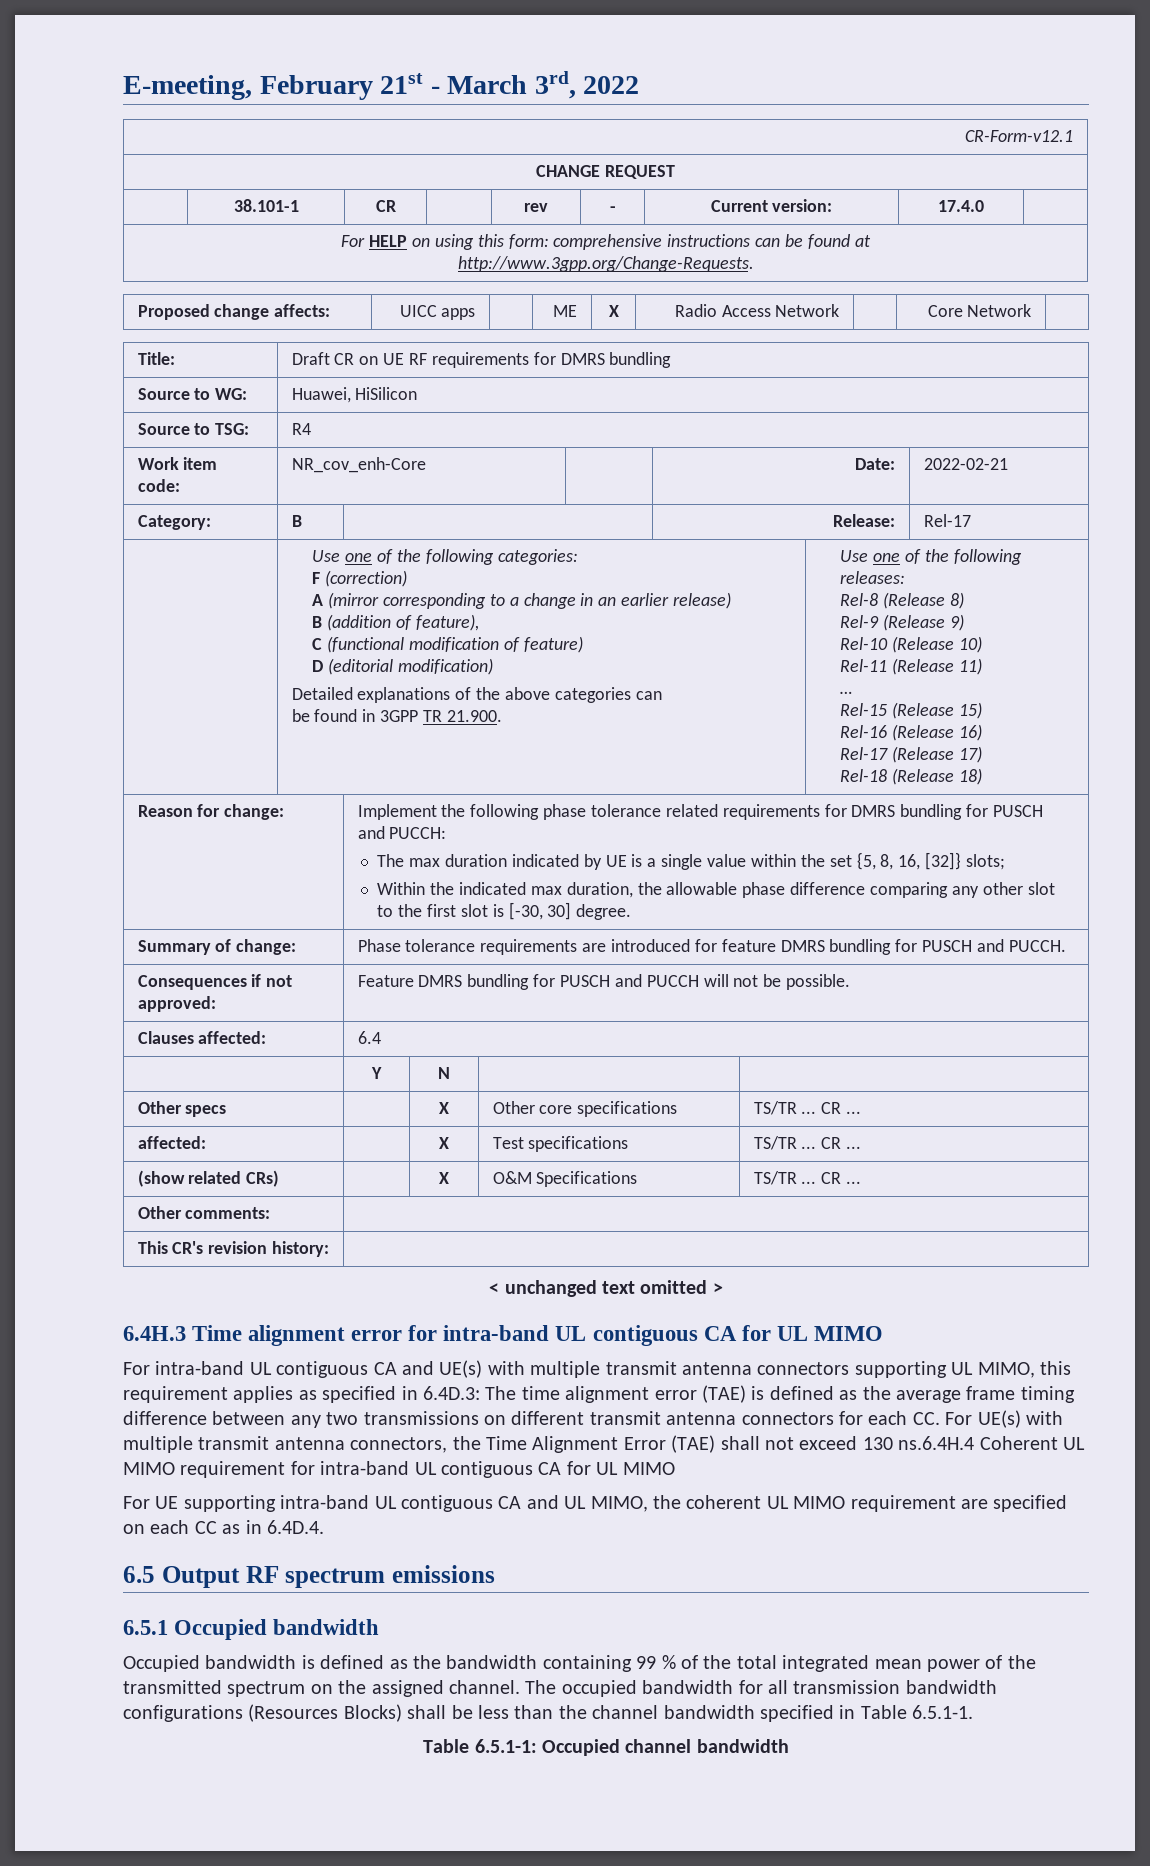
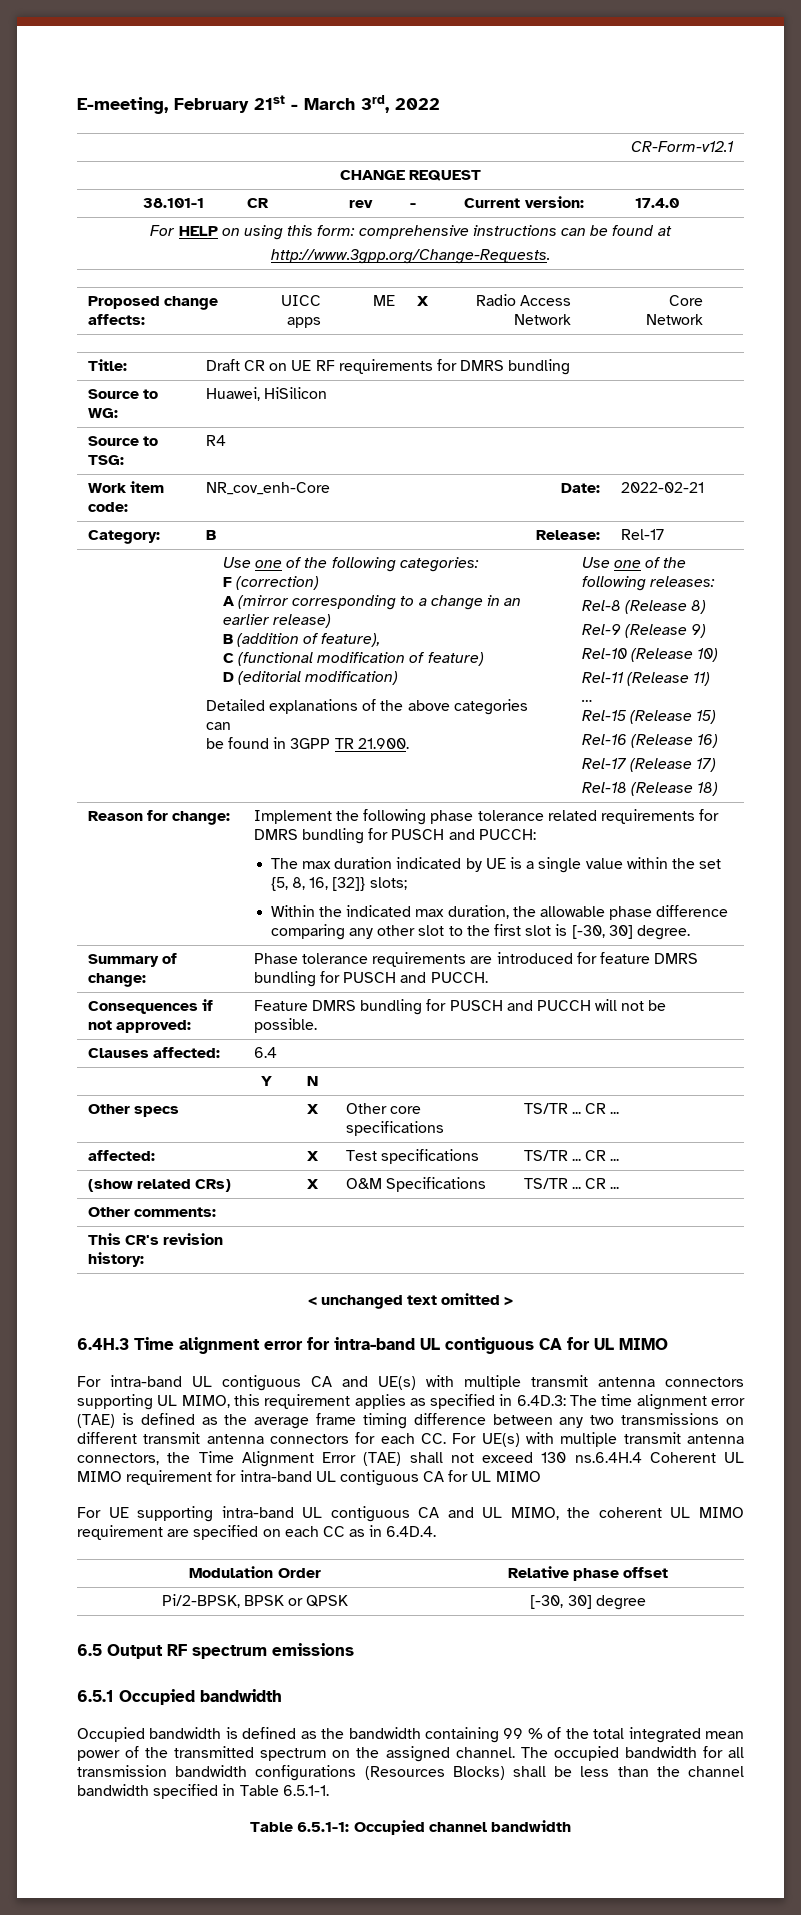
+ Modulation Order | Relative phase offset
+ Pi/2-BPSK, BPSK or QPSK | [-30, 30] degree

